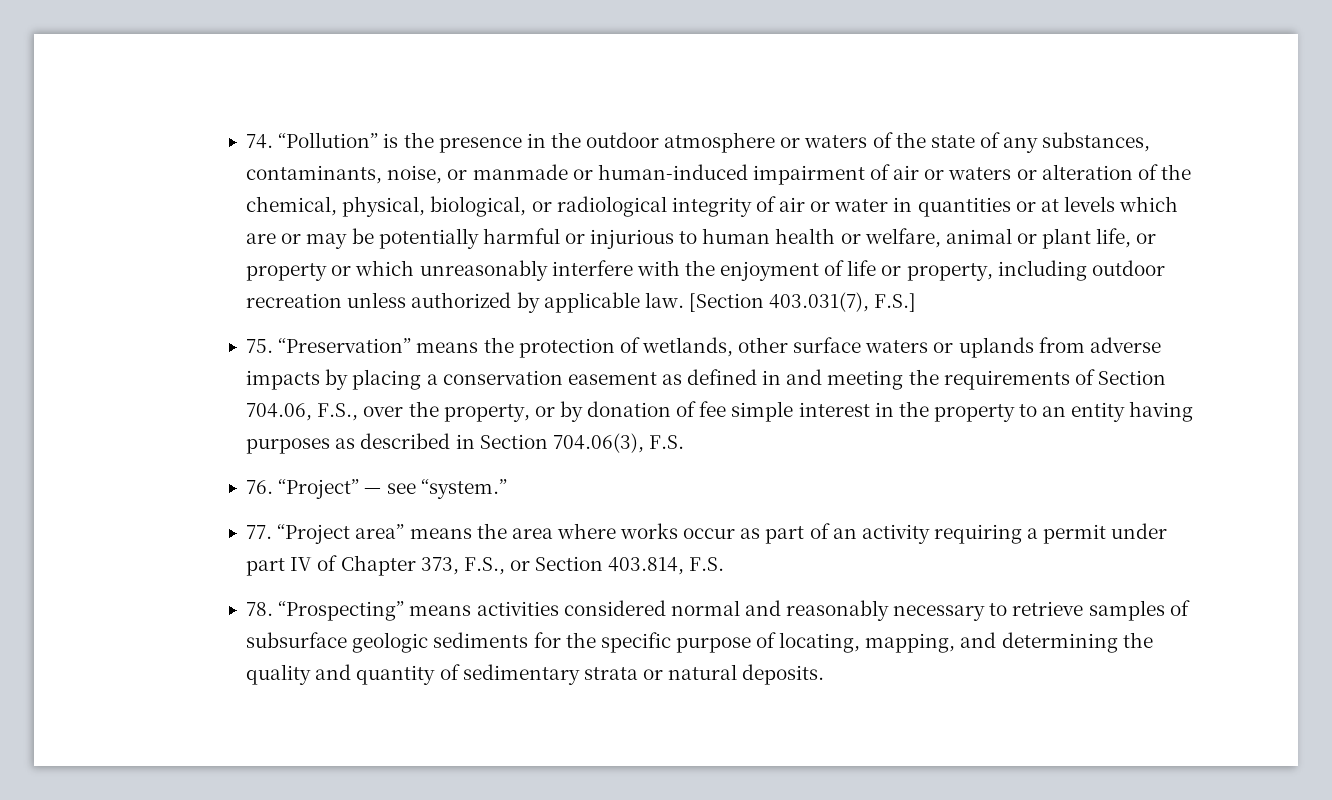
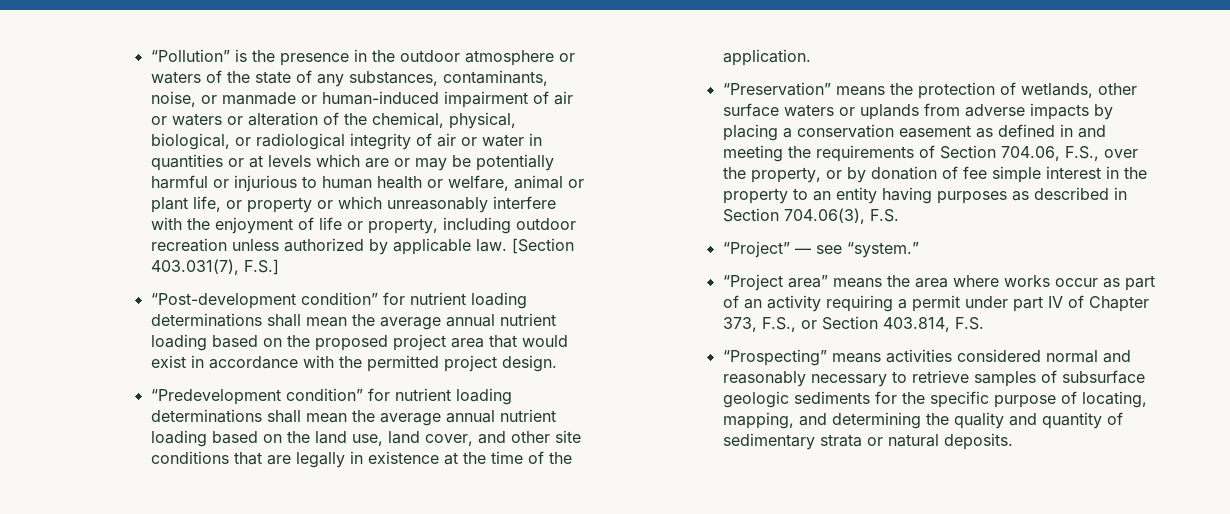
- 74. “Pollution” is the presence in the outdoor atmosphere or waters of the state of any substances, contaminants, noise, or manmade or human-induced impairment of air or waters or alteration of the chemical, physical, biological, or radiological integrity of air or water in quantities or at levels which are or may be potentially harmful or injurious to human health or welfare, animal or plant life, or property or which unreasonably interfere with the enjoyment of life or property, including outdoor recreation unless authorized by applicable law.
+ “Pollution” is the presence in the outdoor atmosphere or waters of the state of any substances, contaminants, noise, or manmade or human-induced impairment of air or waters or alteration of the chemical, physical, biological, or radiological integrity of air or water in quantities or at levels which are or may be potentially harmful or injurious to human health or welfare, animal or plant life, or property or which unreasonably interfere with the enjoyment of life or property, including outdoor recreation unless authorized by applicable law.
- 75. “Preservation” means the protection of wetlands, other surface waters or uplands from adverse impacts by placing a conservation easement as defined in and meeting the requirements of Section 704.06, F.S., over the property, or by donation of fee simple interest in the property to an entity having purposes as described in Section 704.06(3), F.S.
+ “Post-development condition” for nutrient loading determinations shall mean the average annual nutrient loading based on the proposed project area that would exist in accordance with the permitted project design.
+ “Predevelopment condition” for nutrient loading determinations shall mean the average annual nutrient loading based on the land use, land cover, and other site conditions that are legally in existence at the time of the application.
+ “Preservation” means the protection of wetlands, other surface waters or uplands from adverse impacts by placing a conservation easement as defined in and meeting the requirements of Section 704.06, F.S., over the property, or by donation of fee simple interest in the property to an entity having purposes as described in Section 704.06(3), F.S.
- 76. “Project” — see “system.”
+ “Project” — see “system.”
- 77. “Project area” means the area where works occur as part of an activity requiring a permit under part IV of Chapter 373, F.S., or Section 403.814, F.S.
+ “Project area” means the area where works occur as part of an activity requiring a permit under part IV of Chapter 373, F.S., or Section 403.814, F.S.
- 78. “Prospecting” means activities considered normal and reasonably necessary to retrieve samples of subsurface geologic sediments for the specific purpose of locating, mapping, and determining the quality and quantity of sedimentary strata or natural deposits.
+ “Prospecting” means activities considered normal and reasonably necessary to retrieve samples of subsurface geologic sediments for the specific purpose of locating, mapping, and determining the quality and quantity of sedimentary strata or natural deposits.

